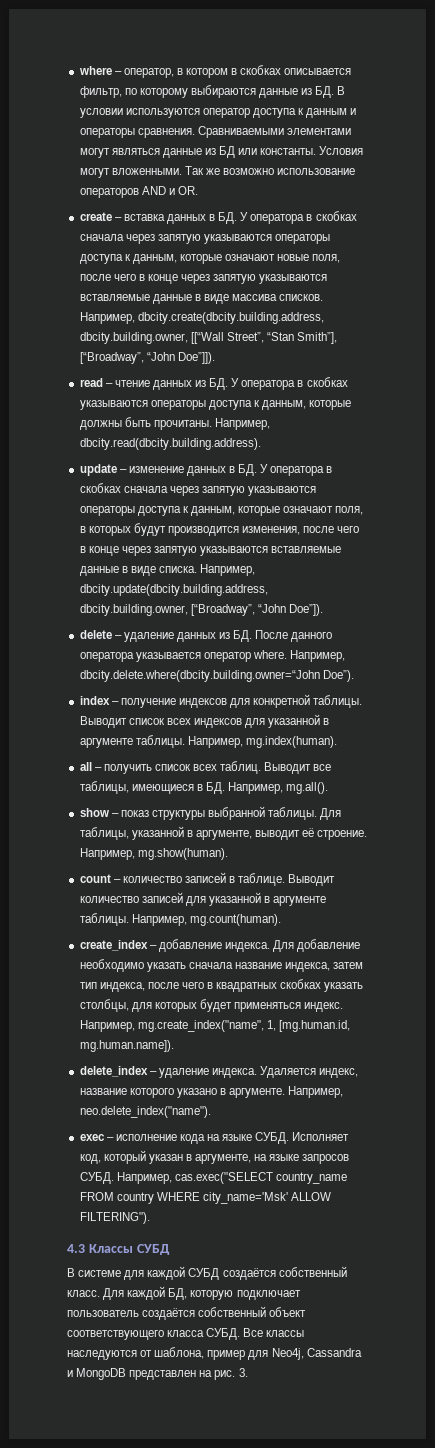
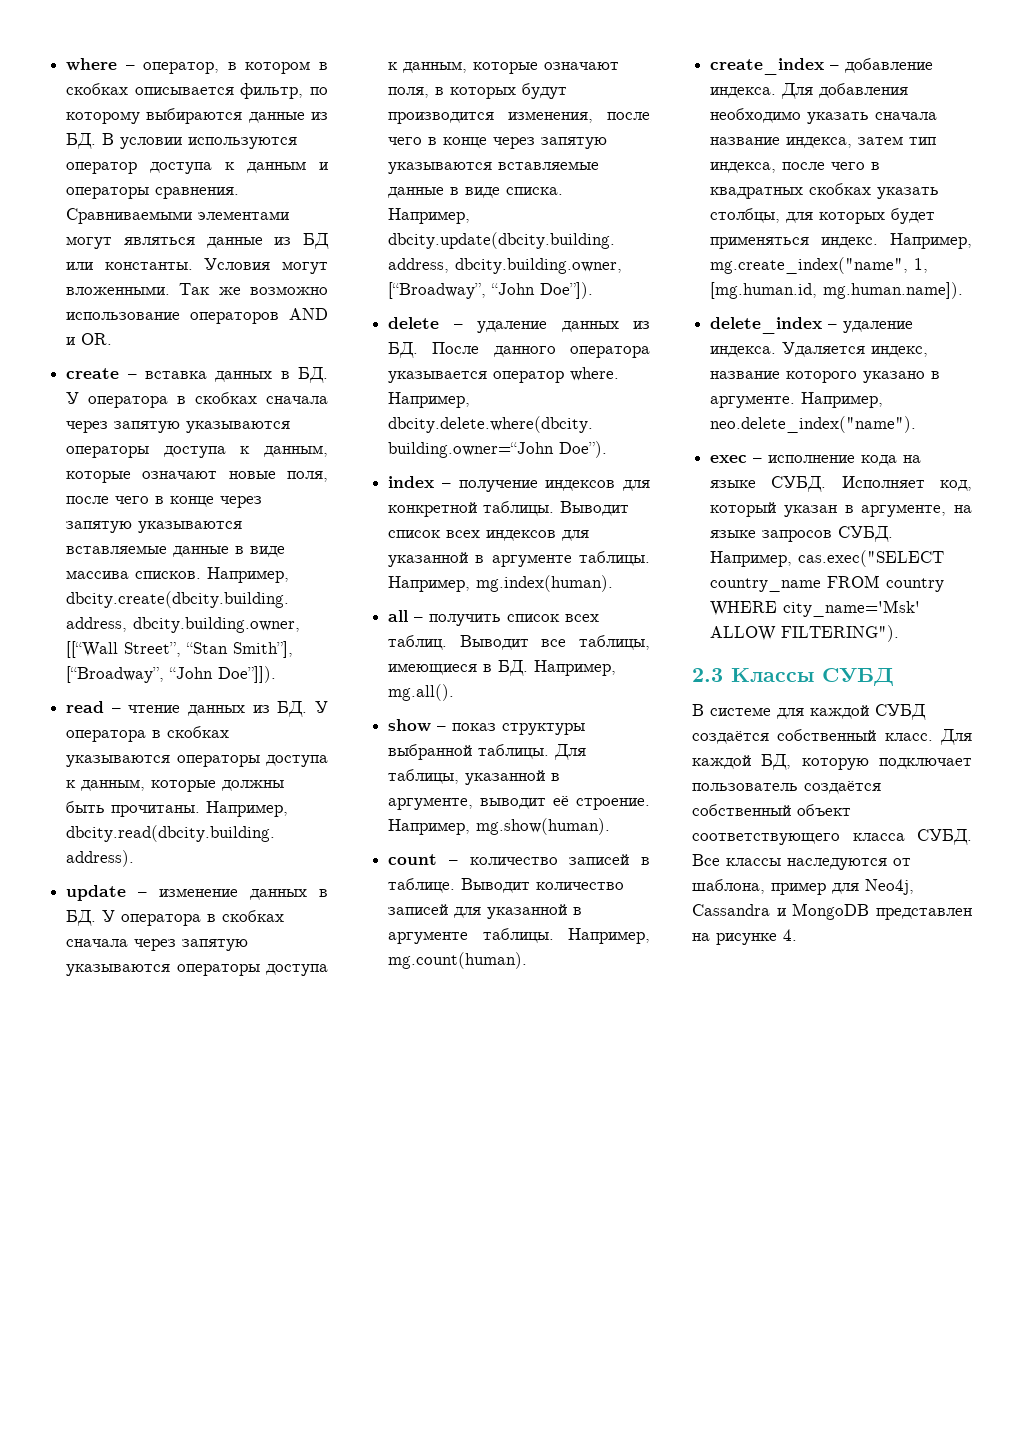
- Для добавление необходимо указать сначала название индекса, затем тип индекса, после чего в квадратных скобках указать столбцы, для которых будет применяться индекс.
+ Для добавления необходимо указать сначала название индекса, затем тип индекса, после чего в квадратных скобках указать столбцы, для которых будет применяться индекс.
- 4.3 Классы СУБД
+ 2.3 Классы СУБД
- Все классы наследуются от шаблона, пример для Neo4j, Cassandra и MongoDB представлен на рис. 3.
+ Все классы наследуются от шаблона, пример для Neo4j, Cassandra и MongoDB представлен на рисунке 4.

